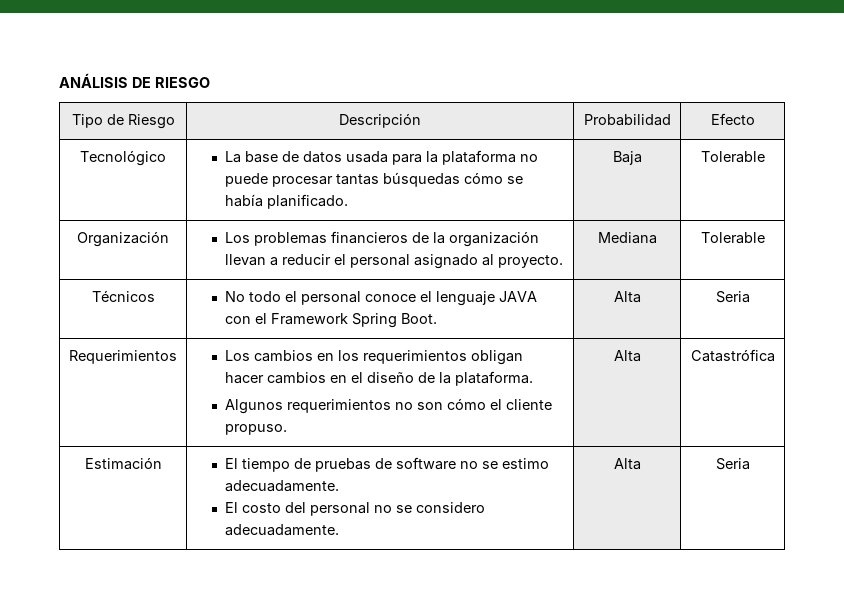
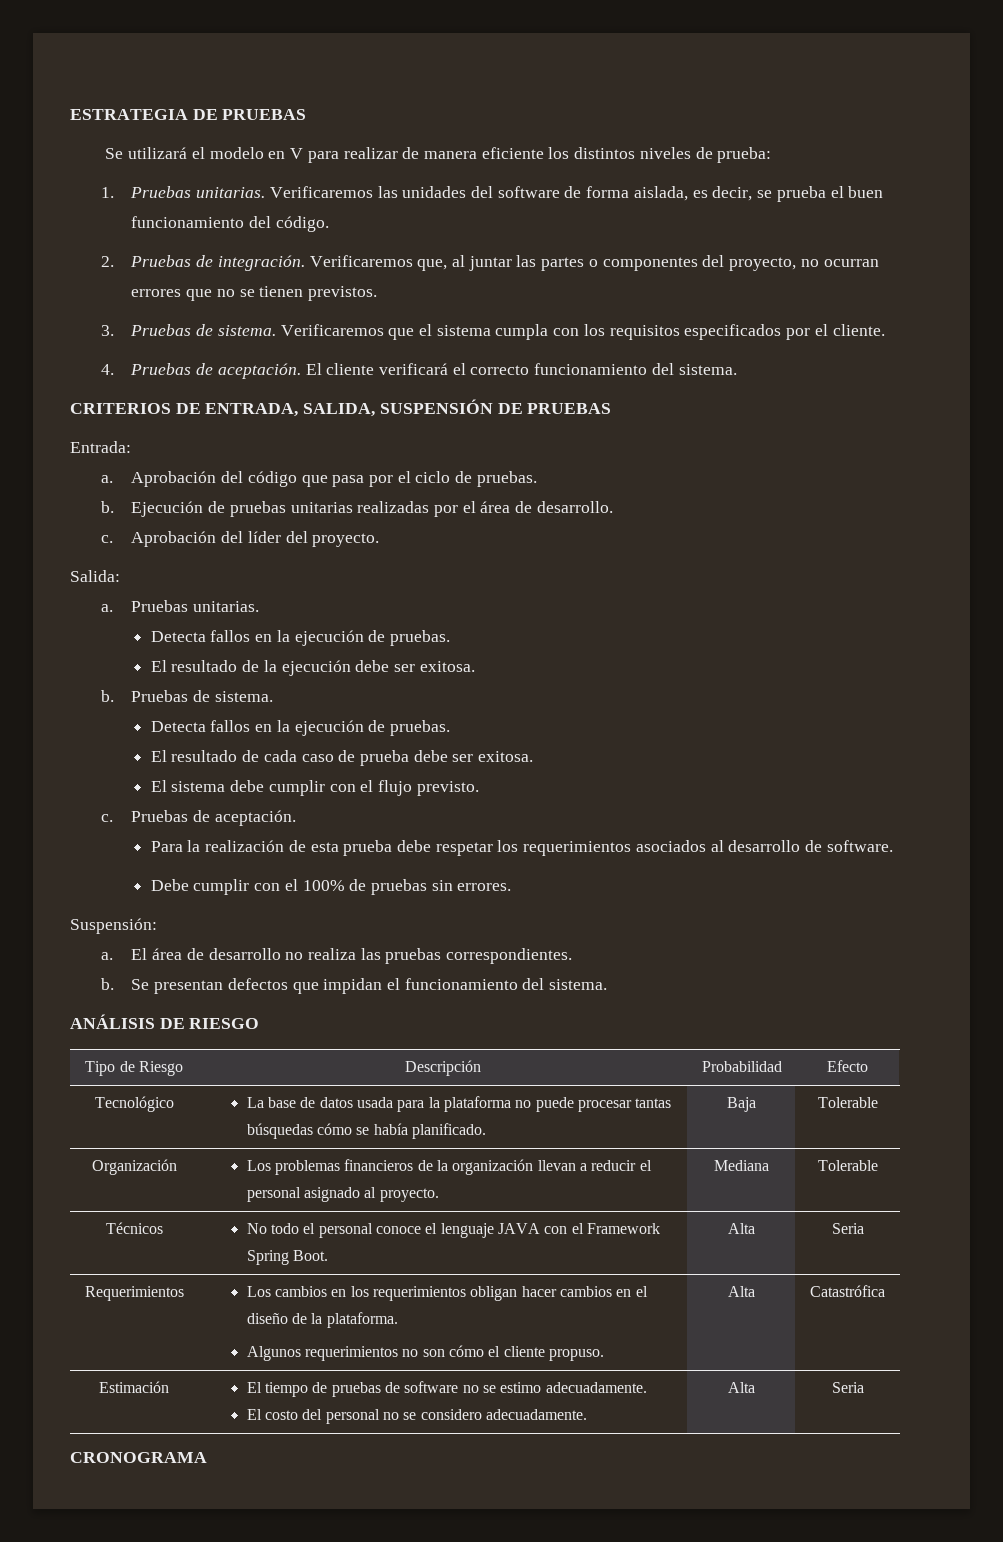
+ ESTRATEGIA DE PRUEBAS
+ Se utilizará el modelo en V para realizar de manera eficiente los distintos niveles de prueba:
+ 1. Pruebas unitarias. Verificaremos las unidades del software de forma aislada, es decir, se prueba el buen funcionamiento del código.
+ 2. Pruebas de integración. Verificaremos que, al juntar las partes o componentes del proyecto, no ocurran errores que no se tienen previstos.
+ 3. Pruebas de sistema. Verificaremos que el sistema cumpla con los requisitos especificados por el cliente.
+ 4. Pruebas de aceptación. El cliente verificará el correcto funcionamiento del sistema.
+ CRITERIOS DE ENTRADA, SALIDA, SUSPENSIÓN DE PRUEBAS
+ Entrada:
+ a. Aprobación del código que pasa por el ciclo de pruebas.
+ b. Ejecución de pruebas unitarias realizadas por el área de desarrollo.
+ c. Aprobación del líder del proyecto.
+ Salida:
+ a. Pruebas unitarias.
+ Detecta fallos en la ejecución de pruebas.
+ El resultado de la ejecución debe ser exitosa.
+ b. Pruebas de sistema.
+ Detecta fallos en la ejecución de pruebas.
+ El resultado de cada caso de prueba debe ser exitosa.
+ El sistema debe cumplir con el flujo previsto.
+ c. Pruebas de aceptación.
+ Para la realización de esta prueba debe respetar los requerimientos asociados al desarrollo de software.
+ Debe cumplir con el 100% de pruebas sin errores.
+ Suspensión:
+ a. El área de desarrollo no realiza las pruebas correspondientes.
+ b. Se presentan defectos que impidan el funcionamiento del sistema.
+ CRONOGRAMA

